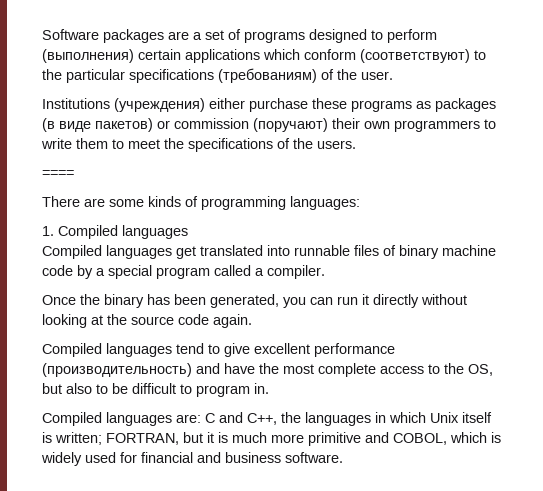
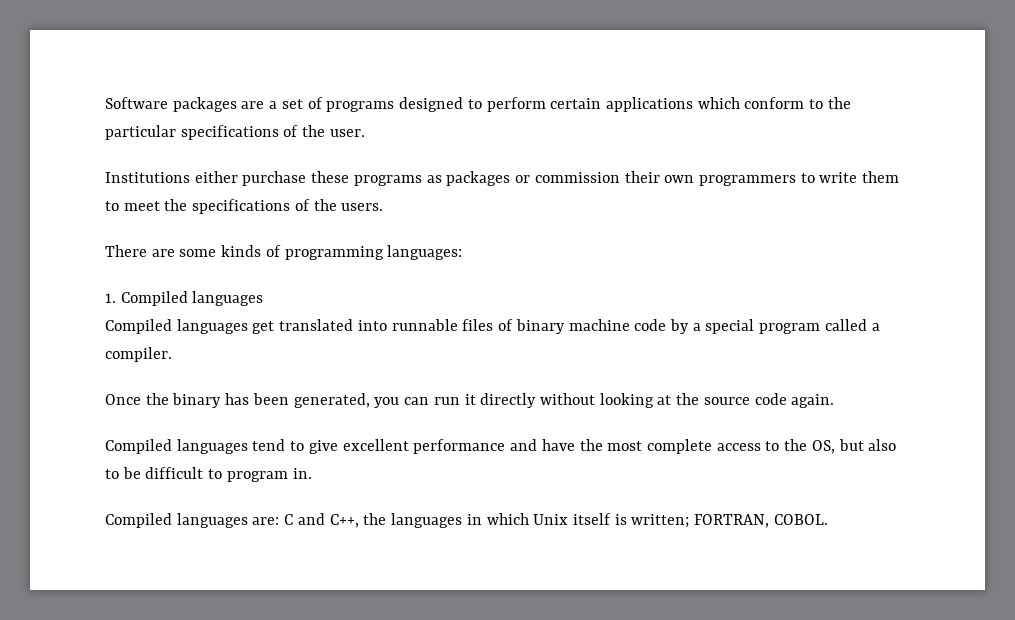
- Software packages are a set of programs designed to perform (выполнения) certain applications which conform (соответствуют) to the particular specifications (требованиям) of the user.
+ Software packages are a set of programs designed to perform certain applications which conform to the particular specifications of the user.
- Institutions (учреждения) either purchase these programs as packages (в виде пакетов) or commission (поручают) their own programmers to write them to meet the specifications of the users.
+ Institutions either purchase these programs as packages or commission their own programmers to write them to meet the specifications of the users.
- ====
- Compiled languages tend to give excellent performance (производительность) and have the most complete access to the OS, but also to be difficult to program in.
+ Compiled languages tend to give excellent performance and have the most complete access to the OS, but also to be difficult to program in.
- Compiled languages are: C and C++, the languages in which Unix itself is written; FORTRAN, but it is much more primitive and COBOL, which is widely used for financial and business software.
+ Compiled languages are: C and C++, the languages in which Unix itself is written; FORTRAN, COBOL.

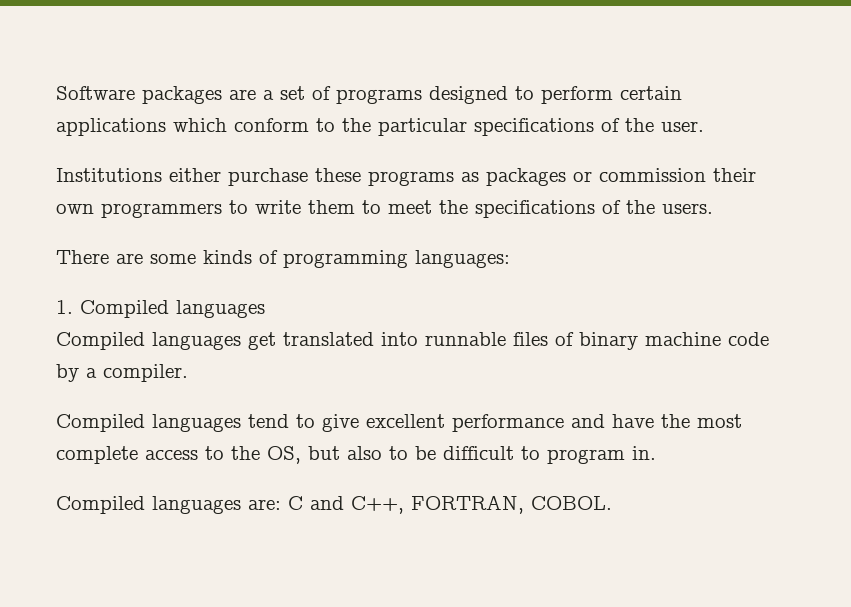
- Compiled languages get translated into runnable files of binary machine code by a special program called a compiler.
- Once the binary has been generated, you can run it directly without looking at the source code again.
+ Compiled languages get translated into runnable files of binary machine code by a compiler.
- Compiled languages are: C and C++, the languages in which Unix itself is written; FORTRAN, COBOL.
+ Compiled languages are: C and C++, FORTRAN, COBOL.

